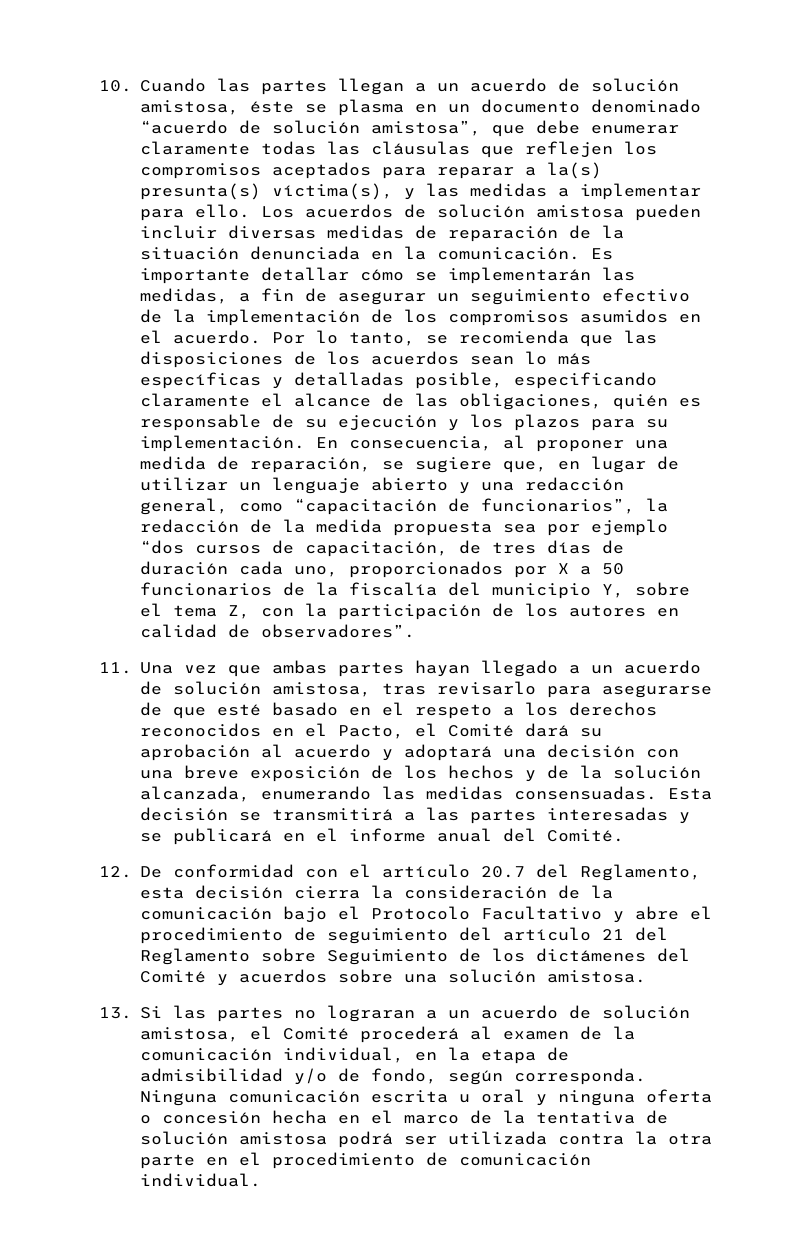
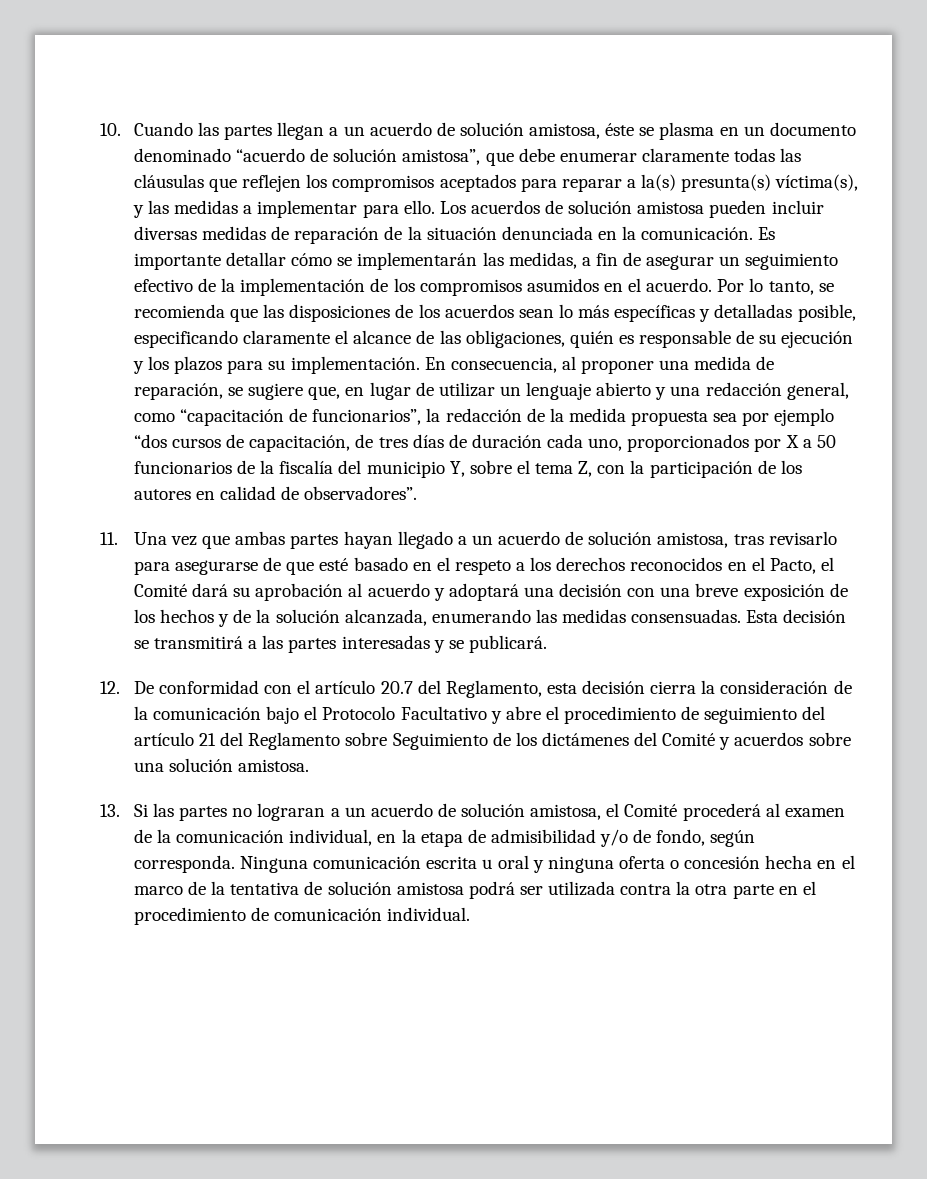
- Esta decisión se transmitirá a las partes interesadas y se publicará en el informe anual del Comité.
+ Esta decisión se transmitirá a las partes interesadas y se publicará.

